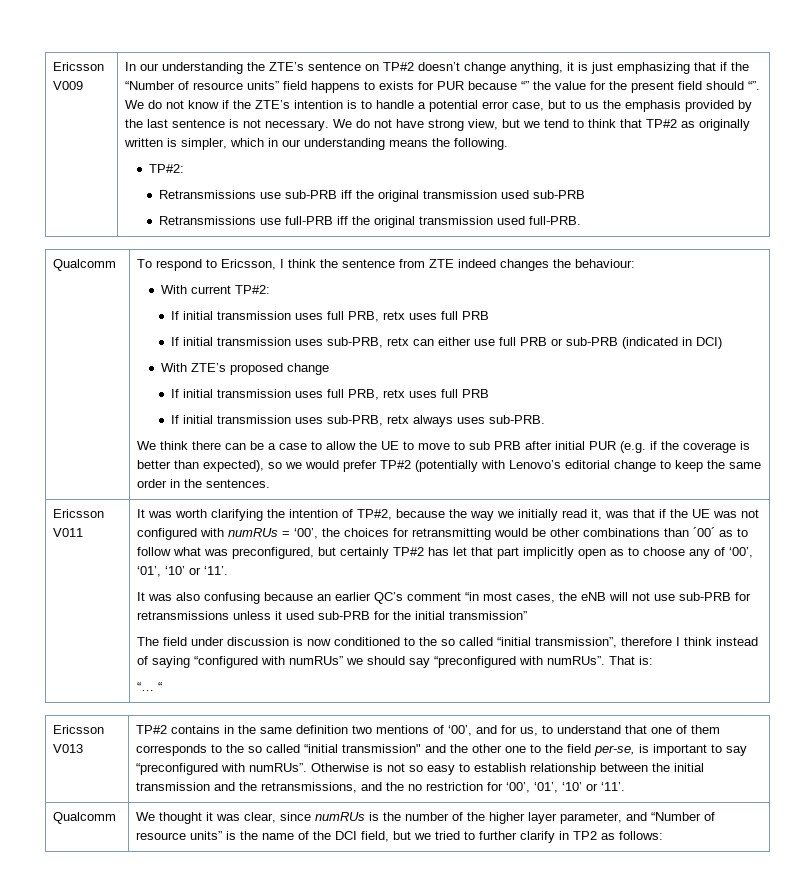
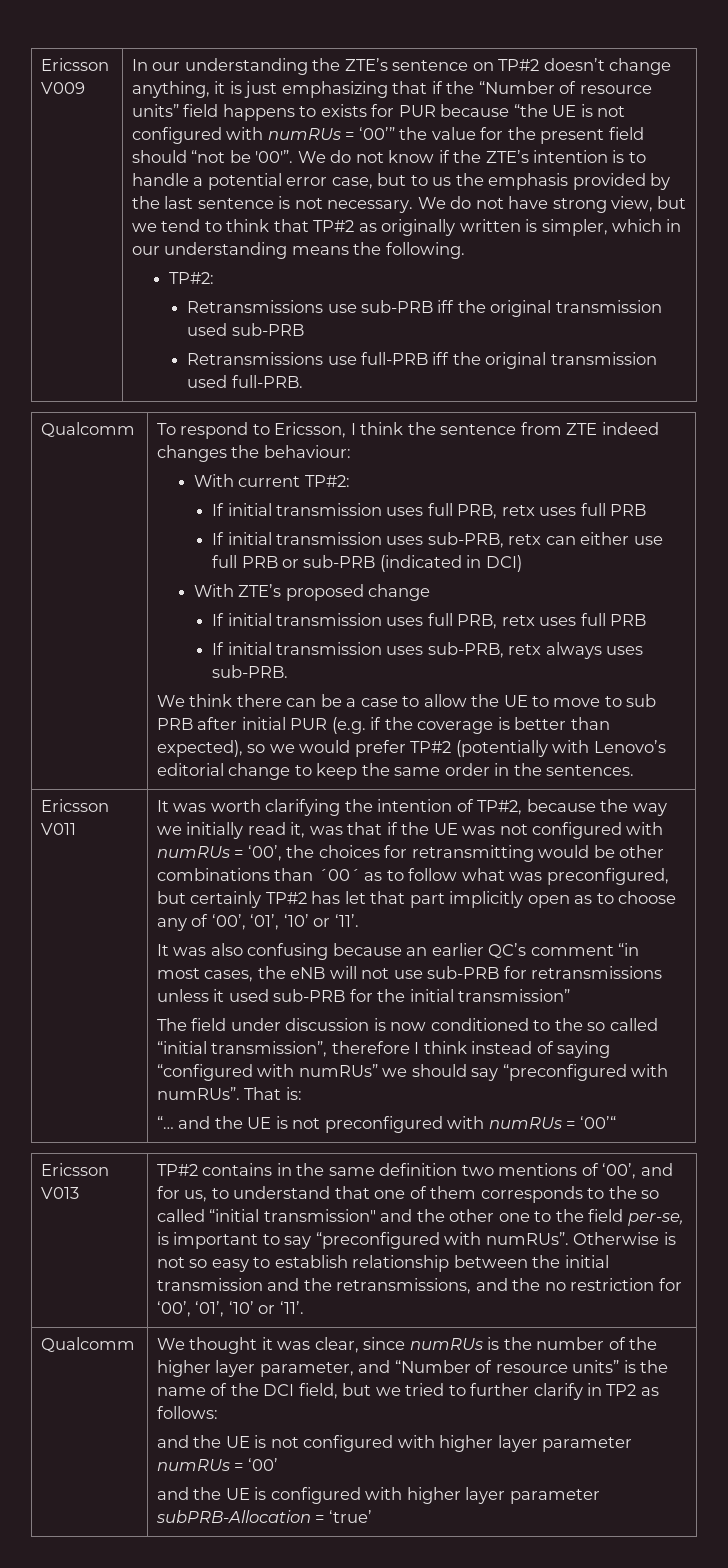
- In our understanding the ZTE’s sentence on TP#2 doesn’t change anything, it is just emphasizing that if the “Number of resource units” field happens to exists for PUR because “” the value for the present field should “”.
+ In our understanding the ZTE’s sentence on TP#2 doesn’t change anything, it is just emphasizing that if the “Number of resource units” field happens to exists for PUR because “the UE is not configured with numRUs = ‘00’” the value for the present field should “not be '00'”.
- “… “
+ “… and the UE is not preconfigured with numRUs = ‘00’“
+ and the UE is not configured with higher layer parameter numRUs = ‘00’
+ and the UE is configured with higher layer parameter subPRB-Allocation = ‘true’

